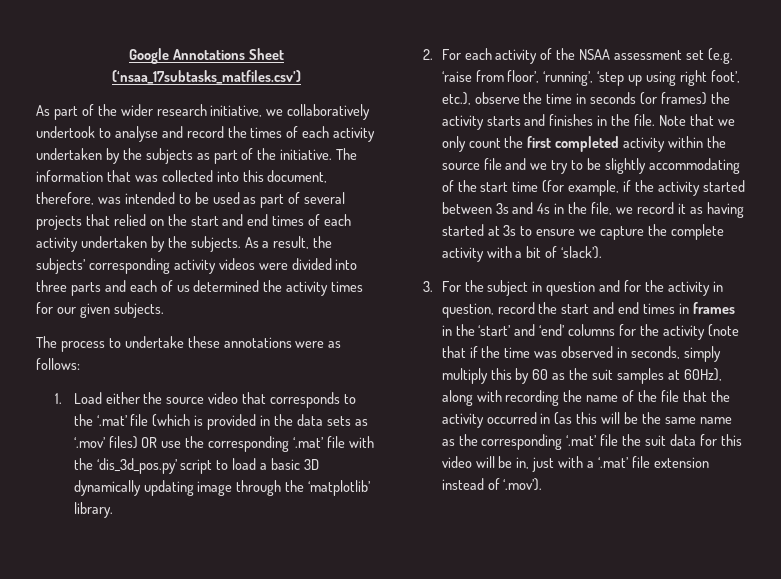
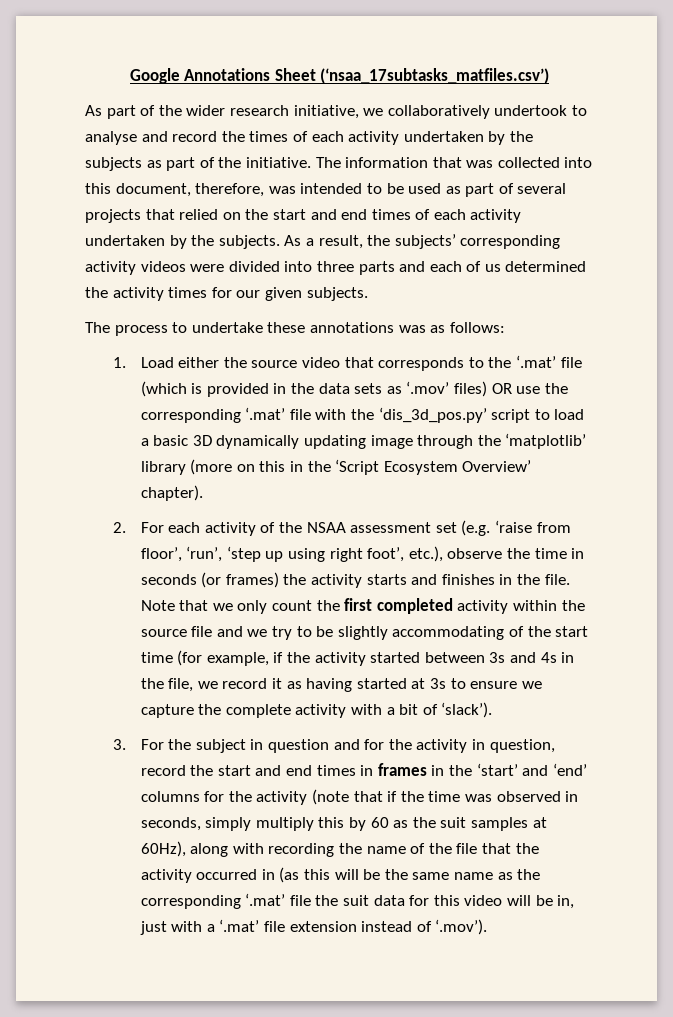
- The process to undertake these annotations were as follows:
+ The process to undertake these annotations was as follows:
- 1. Load either the source video that corresponds to the ‘.mat’ file (which is provided in the data sets as ‘.mov’ files) OR use the corresponding ‘.mat’ file with the ‘dis_3d_pos.py’ script to load a basic 3D dynamically updating image through the ‘matplotlib’ library.
+ 1. Load either the source video that corresponds to the ‘.mat’ file (which is provided in the data sets as ‘.mov’ files) OR use the corresponding ‘.mat’ file with the ‘dis_3d_pos.py’ script to load a basic 3D dynamically updating image through the ‘matplotlib’ library (more on this in the ‘Script Ecosystem Overview’ chapter).
- 2. For each activity of the NSAA assessment set (e.g. ‘raise from floor’, ‘running’, ‘step up using right foot’, etc.), observe the time in seconds (or frames) the activity starts and finishes in the file.
+ 2. For each activity of the NSAA assessment set (e.g. ‘raise from floor’, ‘run’, ‘step up using right foot’, etc.), observe the time in seconds (or frames) the activity starts and finishes in the file.

